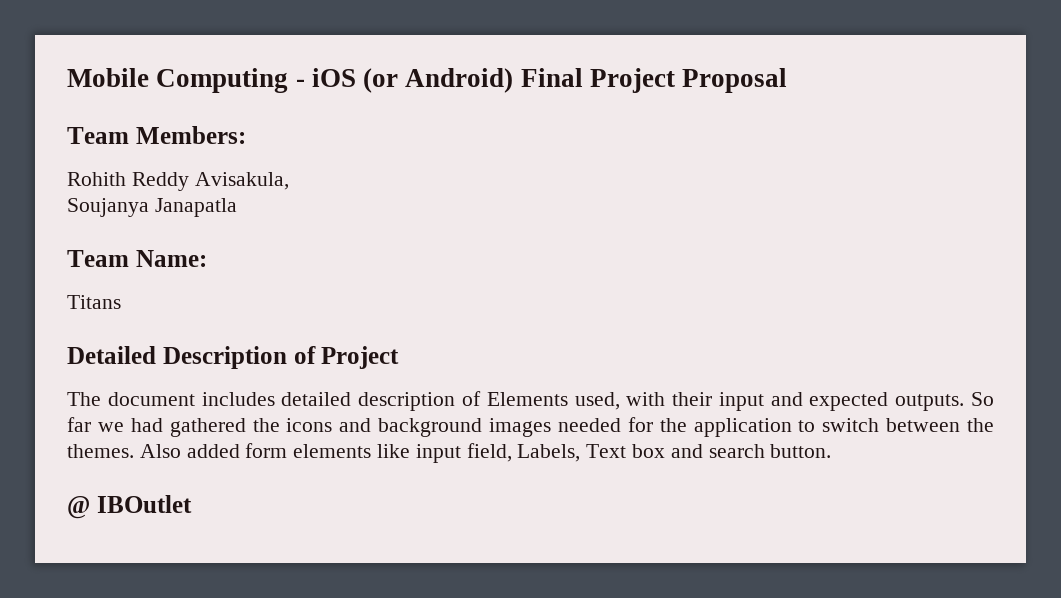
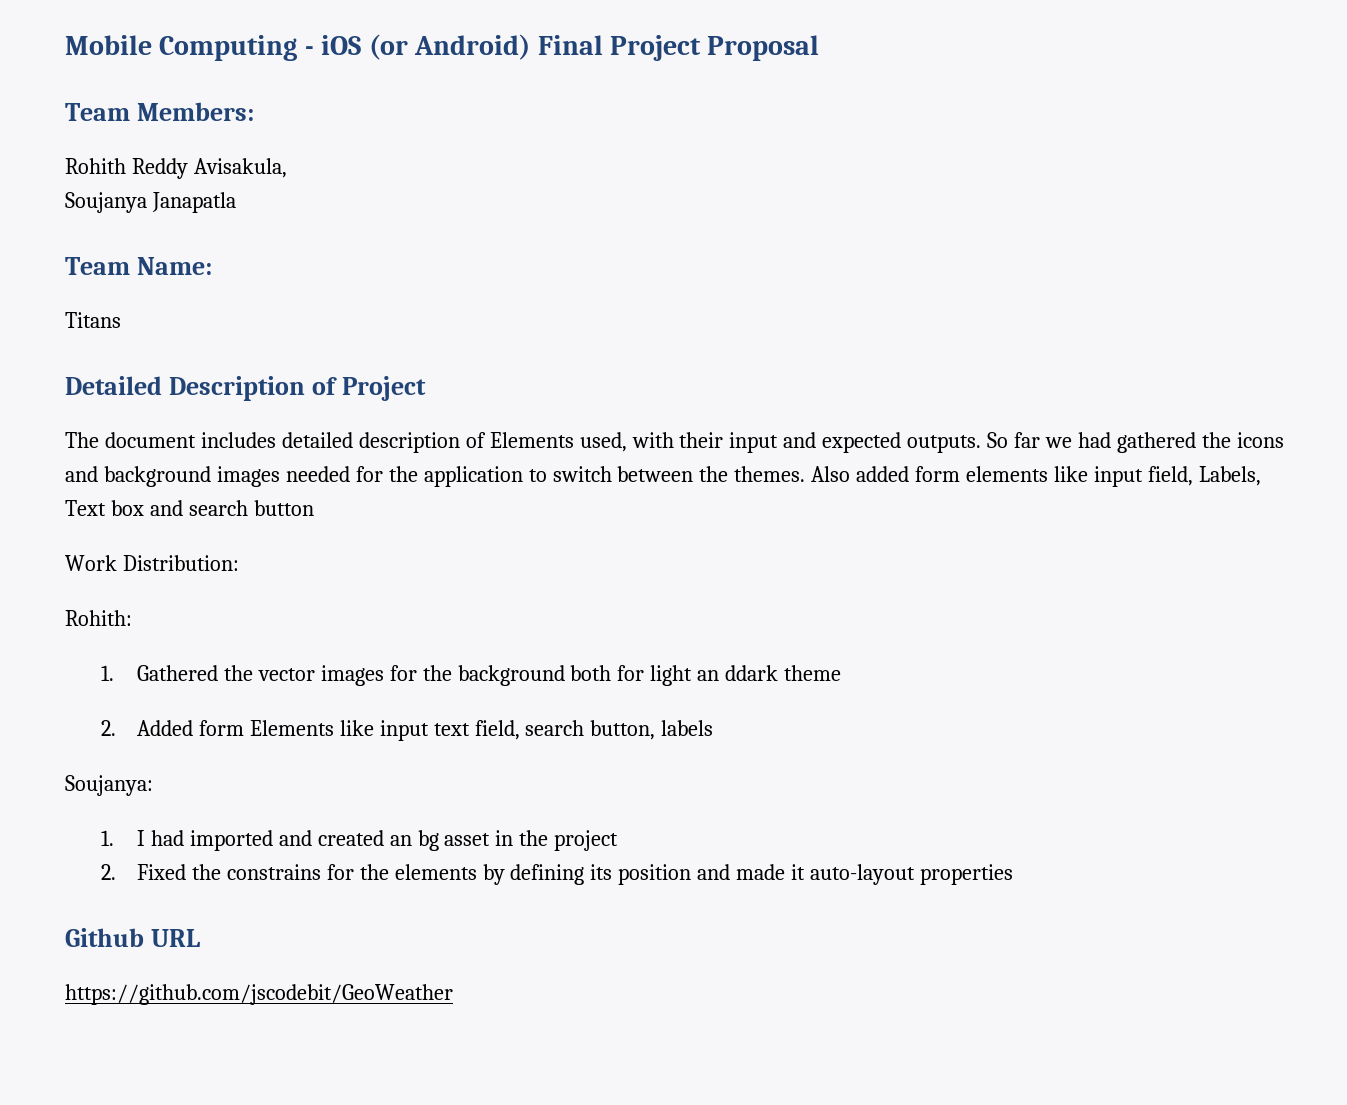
- Also added form elements like input field, Labels, Text box and search button.
- @ IBOutlet
+ Also added form elements like input field, Labels, Text box and search button
+ Work Distribution:
+ Rohith:
+ 1. Gathered the vector images for the background both for light an ddark theme
+ 2. Added form Elements like input text field, search button, labels
+ Soujanya:
+ 1. I had imported and created an bg asset in the project
+ 2. Fixed the constrains for the elements by defining its position and made it auto-layout properties
+ Github URL
+ https://github.com/jscodebit/GeoWeather

